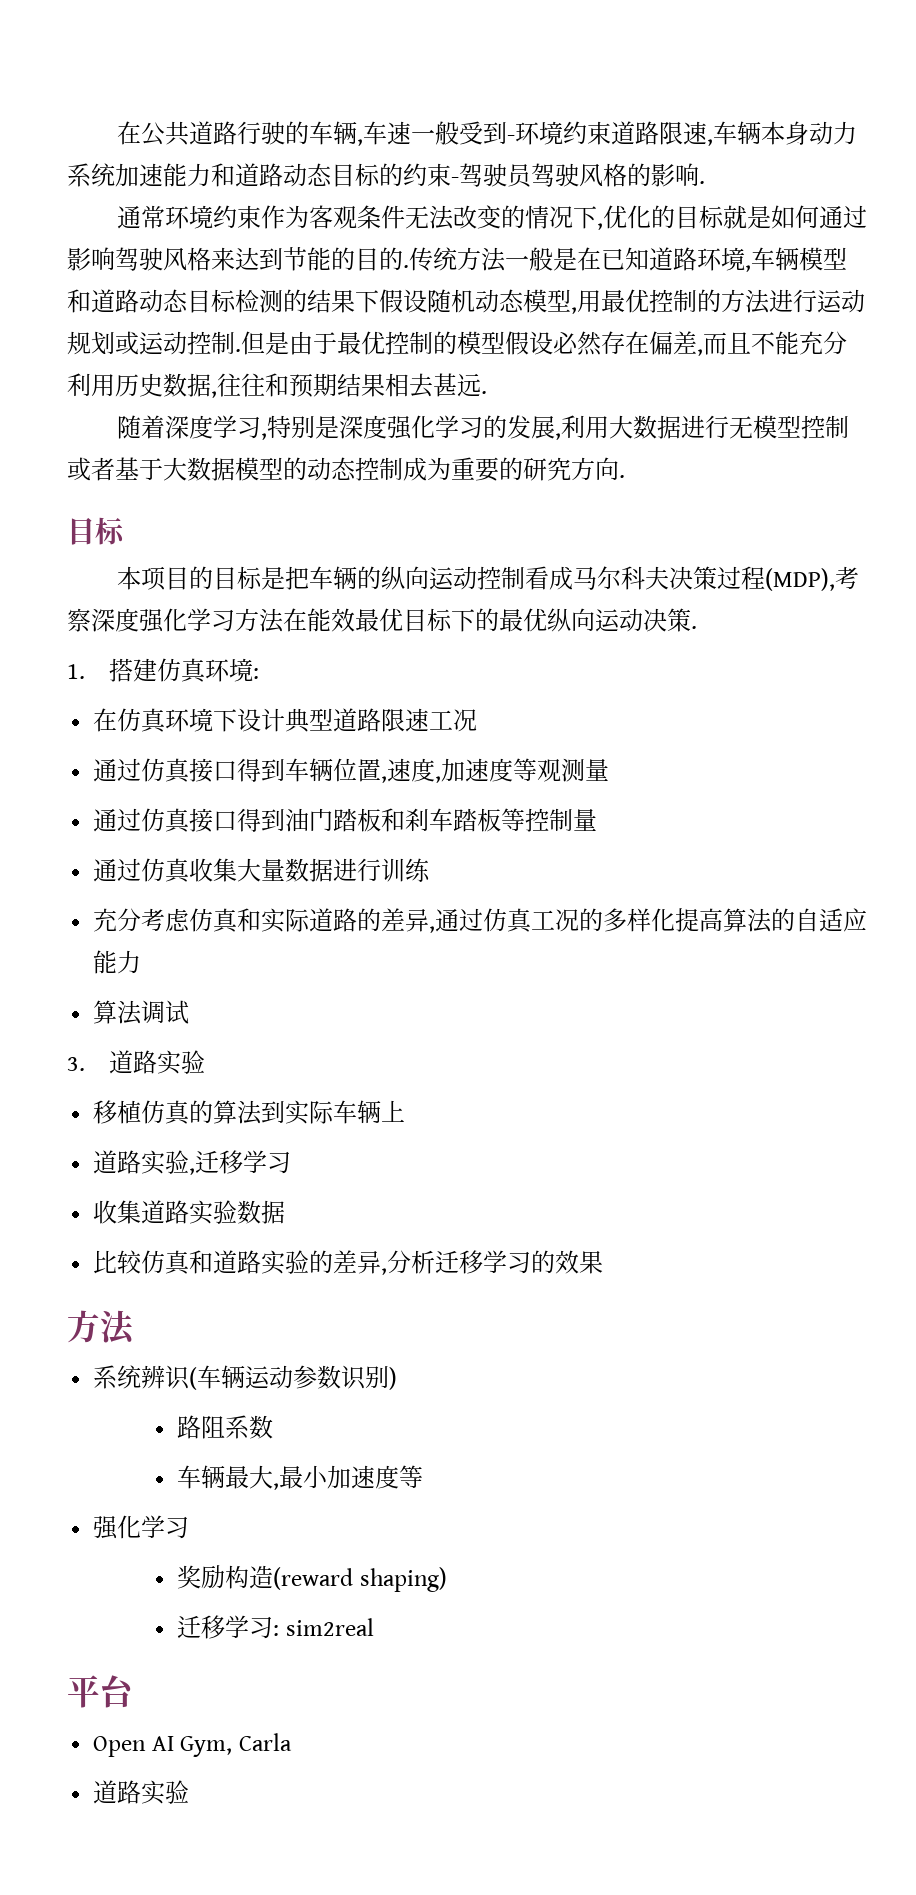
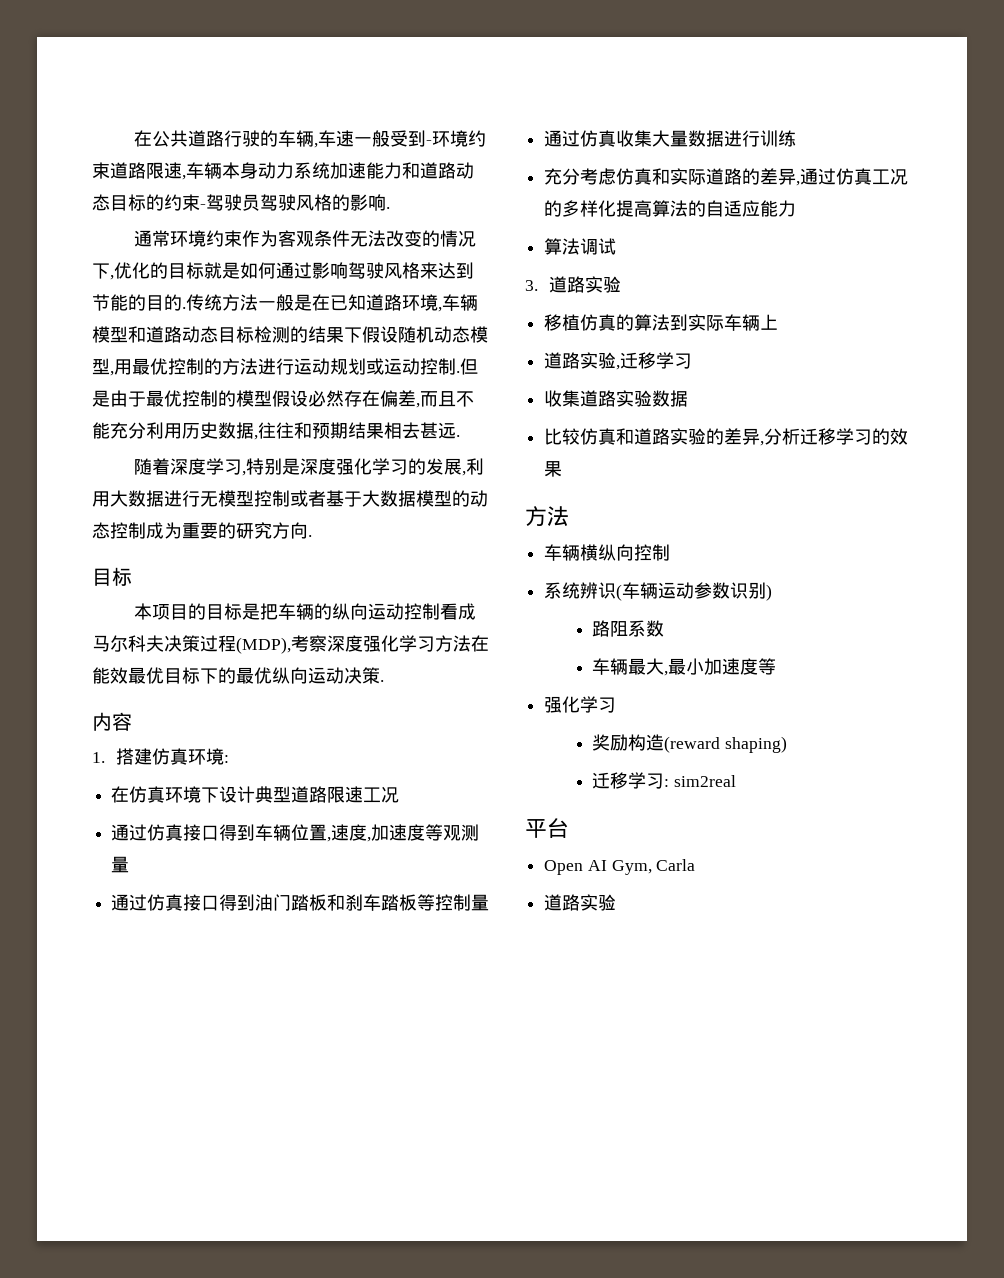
+ 内容
+ 车辆横纵向控制

